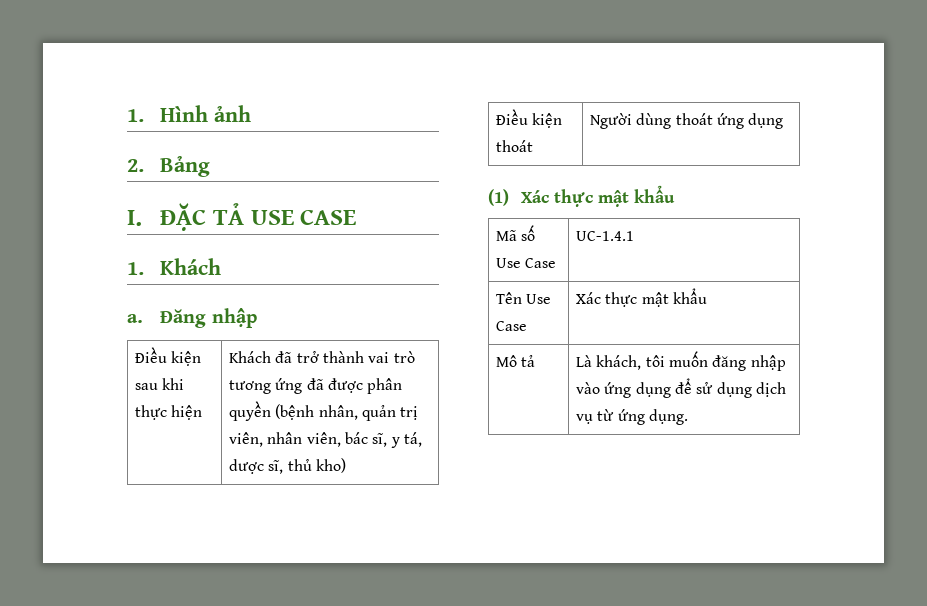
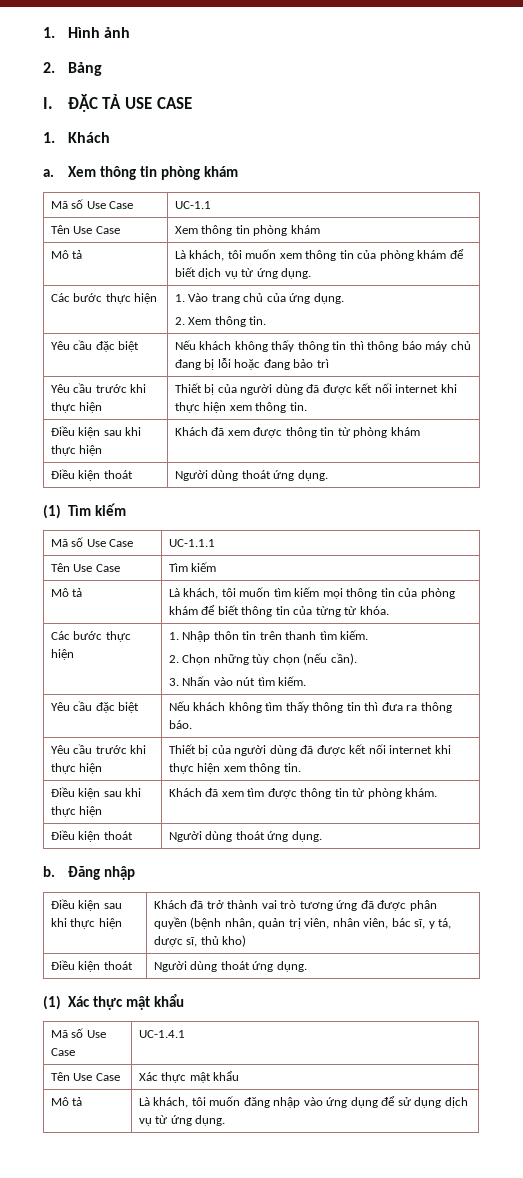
- a.
+ a. Xem thông tin phòng khám
+ Mã số Use Case | UC-1.1
+ Tên Use Case | Xem thông tin phòng khám
+ Mô tả | Là khách, tôi muốn xem thông tin của phòng khám để biết dịch vụ từ ứng dụng.
+ Các bước thực hiện | 1. Vào trang chủ của ứng dụng.
+ 2. Xem thông tin.
+ Yêu cầu đặc biệt | Nếu khách không thấy thông tin thì thông báo máy chủ đang bị lỗi hoặc đang bảo trì
+ Yêu cầu trước khi thực hiện | Thiết bị của người dùng đã được kết nối internet khi thực hiện xem thông tin.
+ Điều kiện sau khi thực hiện | Khách đã xem được thông tin từ phòng khám
+ Điều kiện thoát | Người dùng thoát ứng dụng.
+ (1) Tìm kiếm
+ Mã số Use Case | UC-1.1.1
+ Tên Use Case | Tìm kiếm
+ Mô tả | Là khách, tôi muốn tìm kiếm mọi thông tin của phòng khám để biết thông tin của từng từ khóa.
+ Các bước thực hiện | 1. Nhập thôn tin trên thanh tìm kiếm.
+ 2. Chọn những tùy chọn (nếu cần).
+ 3. Nhấn vào nút tìm kiếm.
+ Yêu cầu đặc biệt | Nếu khách không tìm thấy thông tin thì đưa ra thông báo.
+ Yêu cầu trước khi thực hiện | Thiết bị của người dùng đã được kết nối internet khi thực hiện xem thông tin.
+ Điều kiện sau khi thực hiện | Khách đã xem tìm được thông tin từ phòng khám.
+ Điều kiện thoát | Người dùng thoát ứng dụng.
+ b.
  Điều kiện sau khi thực hiện | Khách đã trở thành vai trò tương ứng đã được phân quyền (bệnh nhân, quản trị viên, nhân viên, bác sĩ, y tá, dược sĩ, thủ kho)
- Điều kiện thoát | Người dùng thoát ứng dụng
+ Điều kiện thoát | Người dùng thoát ứng dụng.

